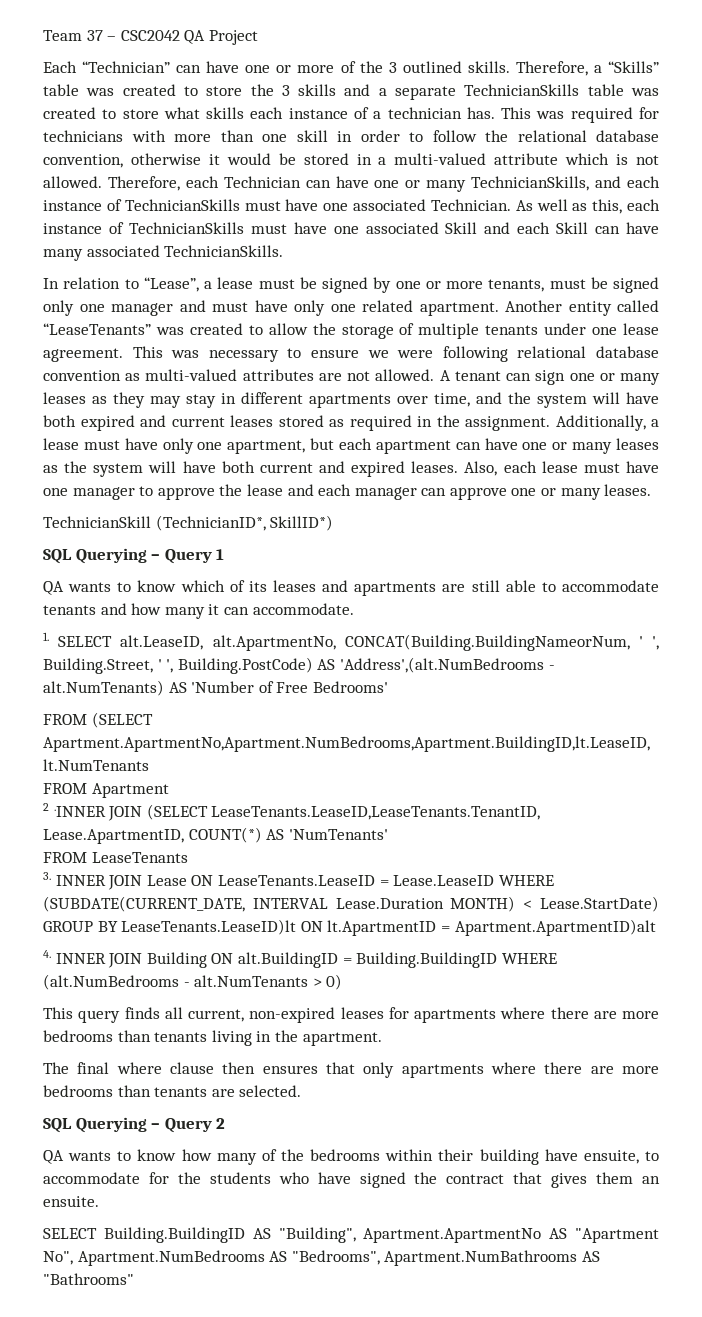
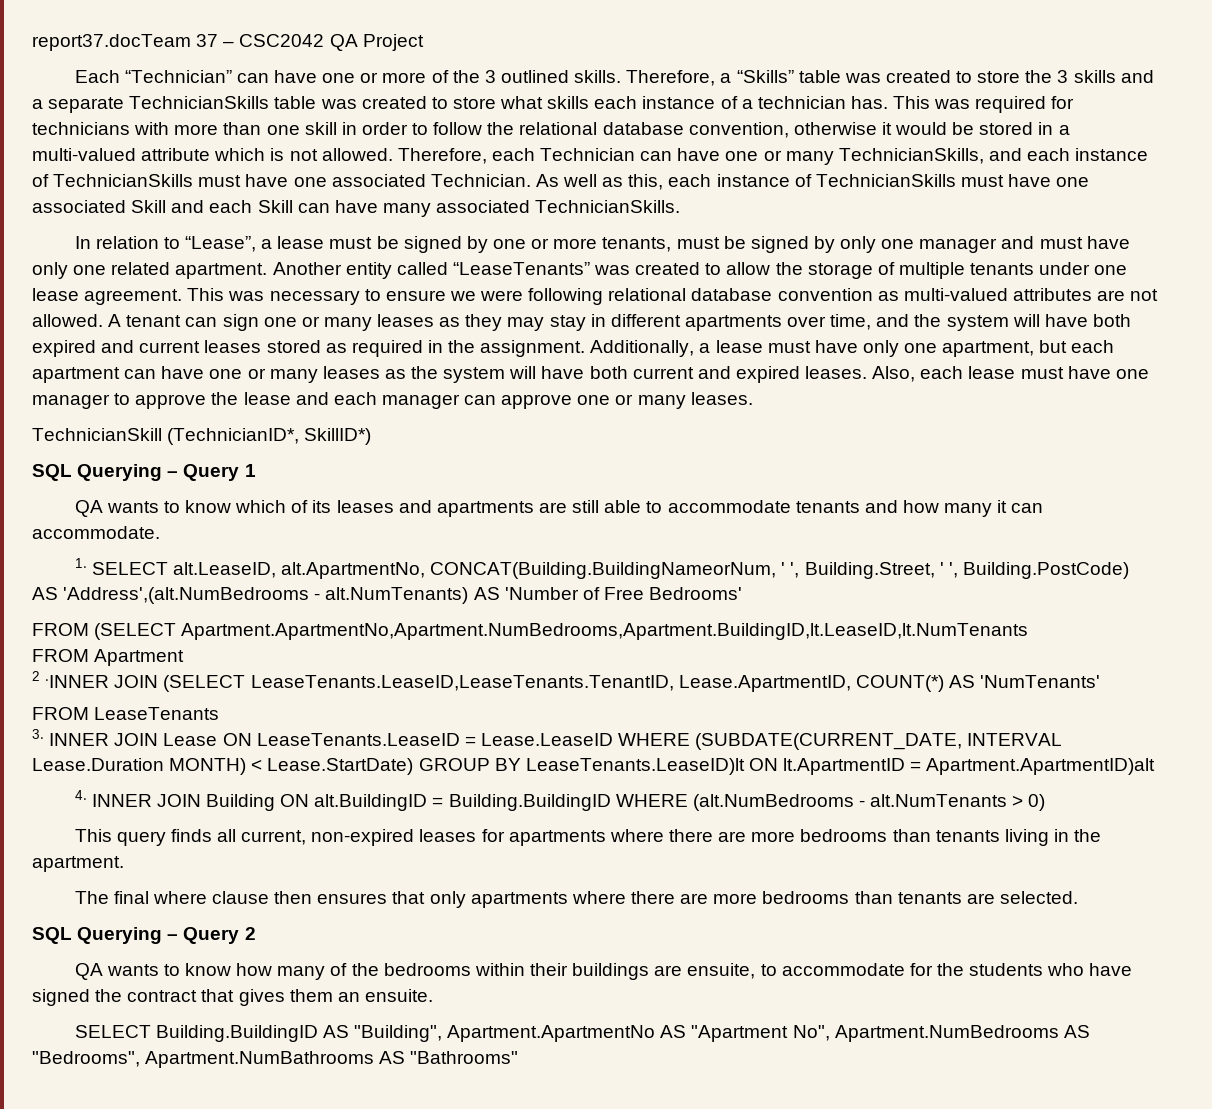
- Team 37 – CSC2042 QA Project
+ report37.docTeam 37 – CSC2042 QA Project
- In relation to “Lease”, a lease must be signed by one or more tenants, must be signed only one manager and must have only one related apartment.
+ In relation to “Lease”, a lease must be signed by one or more tenants, must be signed by only one manager and must have only one related apartment.
- QA wants to know how many of the bedrooms within their building have ensuite, to accommodate for the students who have signed the contract that gives them an ensuite.
+ QA wants to know how many of the bedrooms within their buildings are ensuite, to accommodate for the students who have signed the contract that gives them an ensuite.

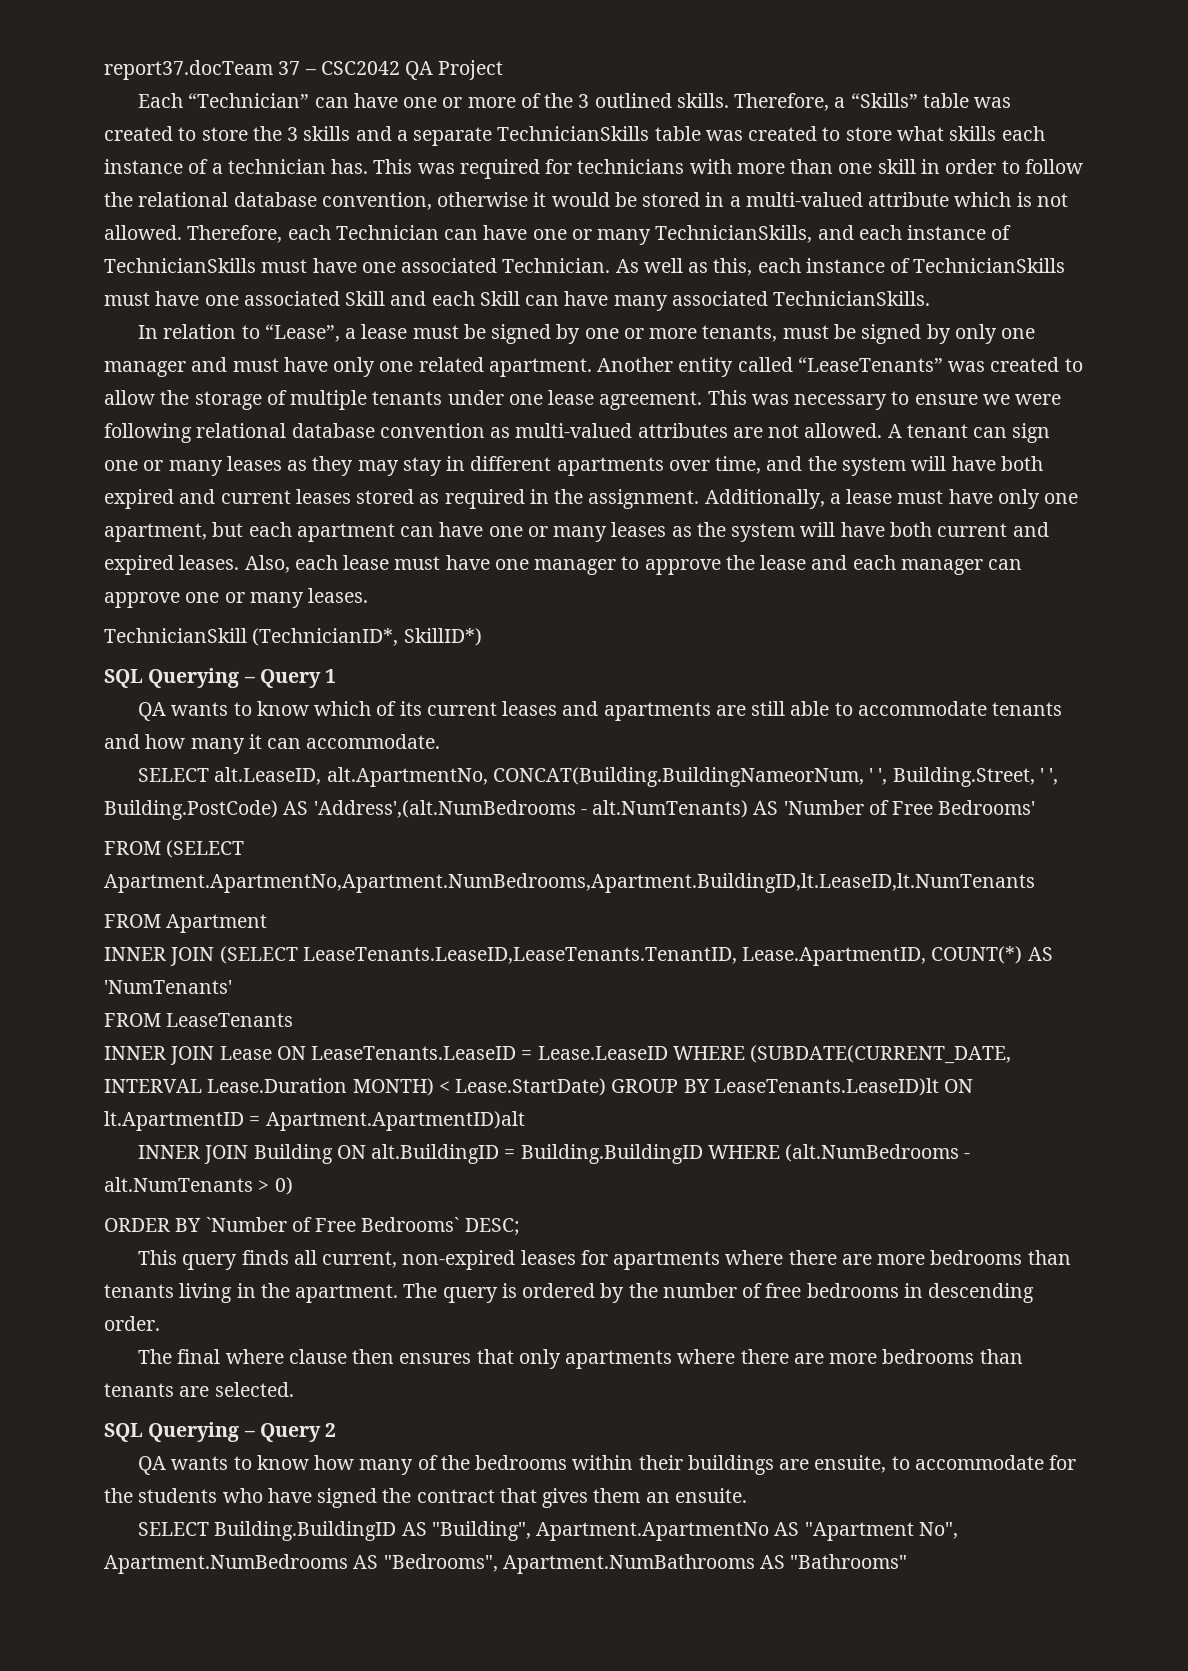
- QA wants to know which of its leases and apartments are still able to accommodate tenants and how many it can accommodate.
+ QA wants to know which of its current leases and apartments are still able to accommodate tenants and how many it can accommodate.
- 1. SELECT alt.LeaseID, alt.ApartmentNo, CONCAT(Building.BuildingNameorNum, ' ', Building.Street, ' ', Building.PostCode) AS 'Address',(alt.NumBedrooms - alt.NumTenants) AS 'Number of Free Bedrooms'
+ SELECT alt.LeaseID, alt.ApartmentNo, CONCAT(Building.BuildingNameorNum, ' ', Building.Street, ' ', Building.PostCode) AS 'Address',(alt.NumBedrooms - alt.NumTenants) AS 'Number of Free Bedrooms'
- 2 .INNER JOIN (SELECT LeaseTenants.LeaseID,LeaseTenants.TenantID, Lease.ApartmentID, COUNT(*) AS 'NumTenants'
+ INNER JOIN (SELECT LeaseTenants.LeaseID,LeaseTenants.TenantID, Lease.ApartmentID, COUNT(*) AS 'NumTenants'
- 3. INNER JOIN Lease ON LeaseTenants.LeaseID = Lease.LeaseID WHERE (SUBDATE(CURRENT_DATE, INTERVAL Lease.Duration MONTH) < Lease.StartDate) GROUP BY LeaseTenants.LeaseID)lt ON lt.ApartmentID = Apartment.ApartmentID)alt
+ INNER JOIN Lease ON LeaseTenants.LeaseID = Lease.LeaseID WHERE (SUBDATE(CURRENT_DATE, INTERVAL Lease.Duration MONTH) < Lease.StartDate) GROUP BY LeaseTenants.LeaseID)lt ON lt.ApartmentID = Apartment.ApartmentID)alt
- 4. INNER JOIN Building ON alt.BuildingID = Building.BuildingID WHERE (alt.NumBedrooms - alt.NumTenants > 0)
+ INNER JOIN Building ON alt.BuildingID = Building.BuildingID WHERE (alt.NumBedrooms - alt.NumTenants > 0)
+ ORDER BY `Number of Free Bedrooms` DESC;
+ The query is ordered by the number of free bedrooms in descending order.

